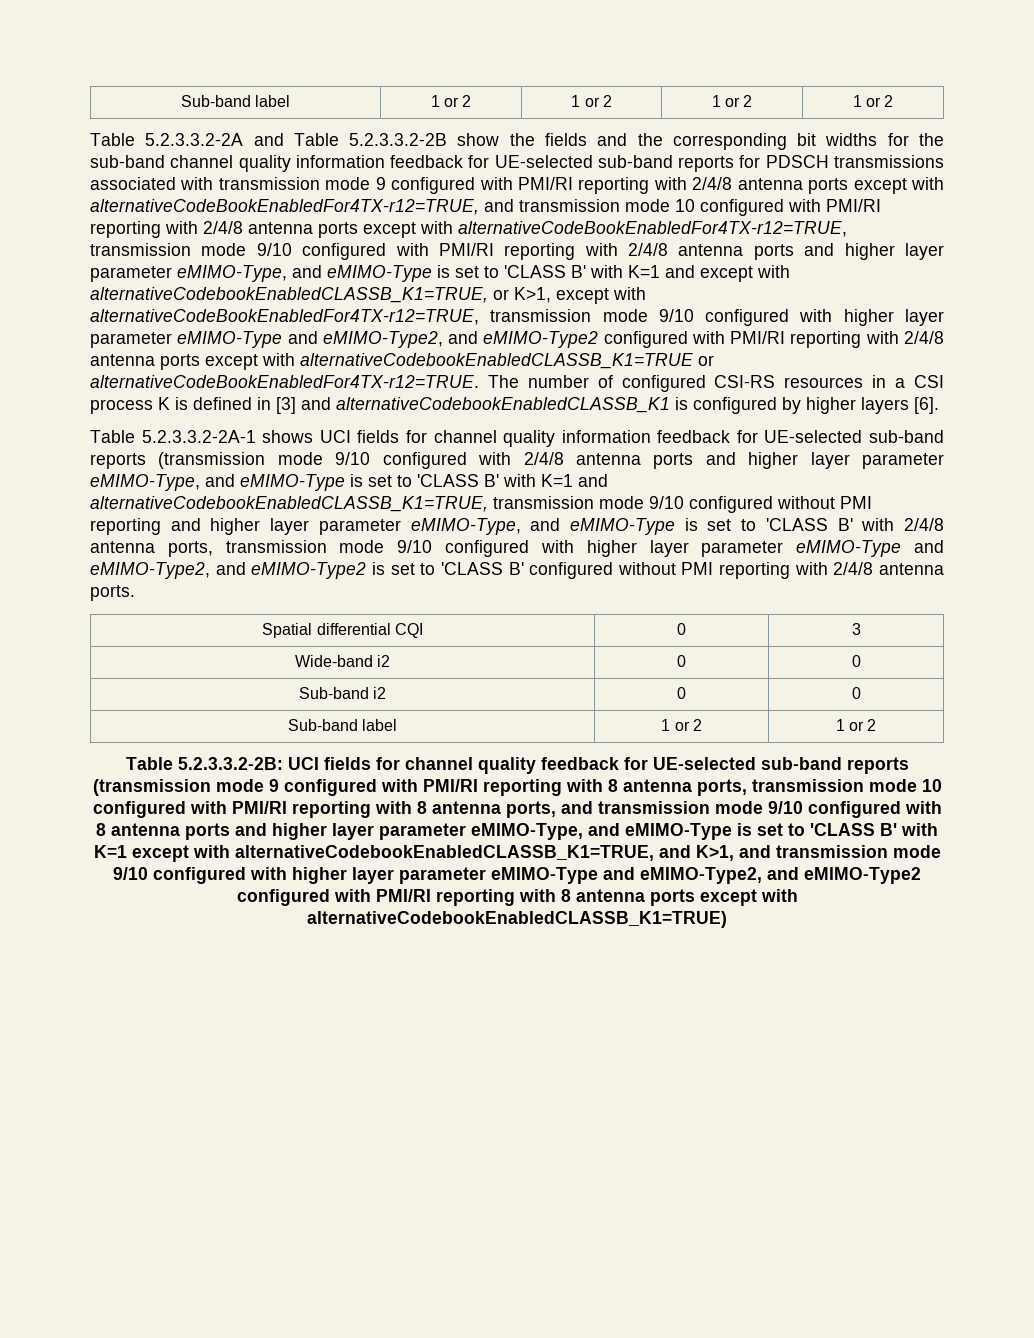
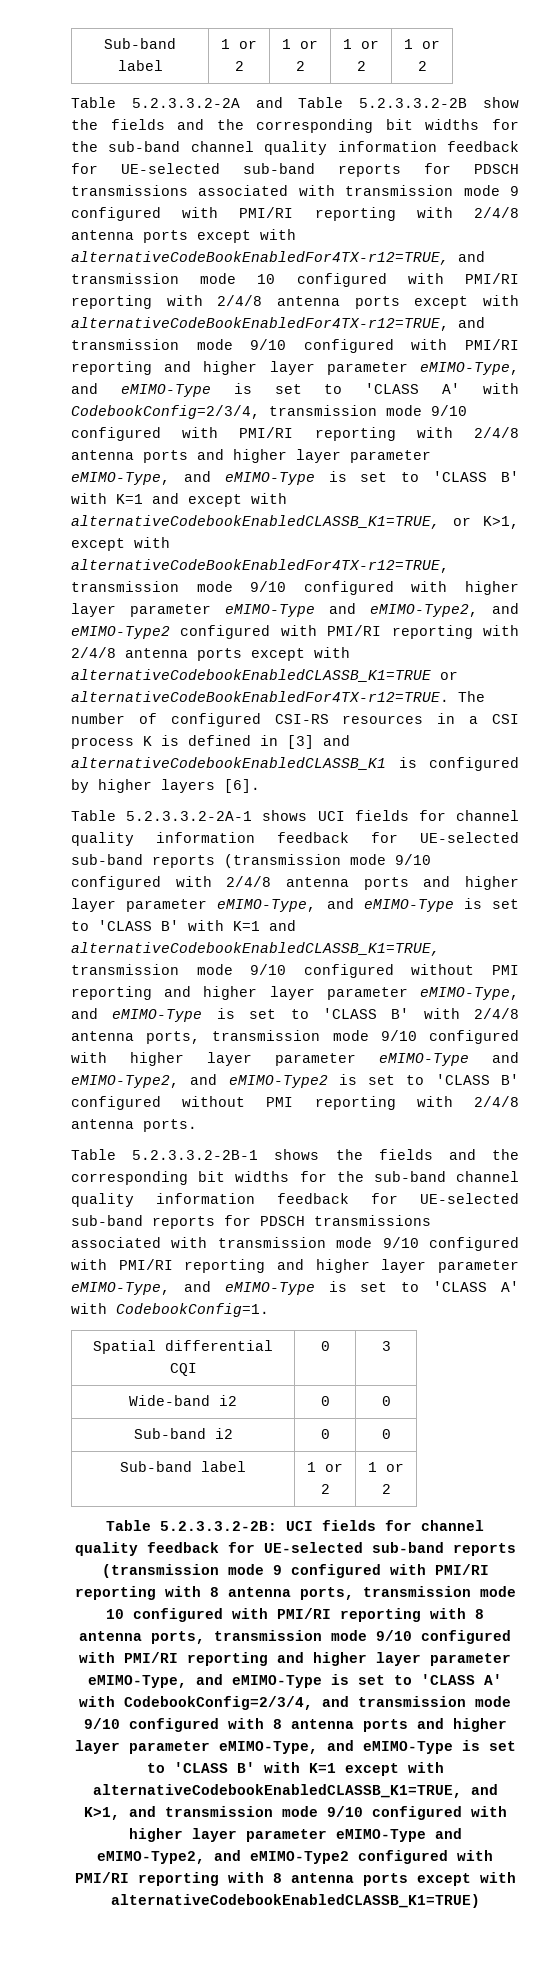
- Table 5.2.3.3.2-2A and Table 5.2.3.3.2-2B show the fields and the corresponding bit widths for the sub-band channel quality information feedback for UE-selected sub-band reports for PDSCH transmissions associated with transmission mode 9 configured with PMI/RI reporting with 2/4/8 antenna ports except with alternativeCodeBookEnabledFor4TX-r12=TRUE, and transmission mode 10 configured with PMI/RI reporting with 2/4/8 antenna ports except with alternativeCodeBookEnabledFor4TX-r12=TRUE, transmission mode 9/10 configured with PMI/RI reporting with 2/4/8 antenna ports and higher layer parameter eMIMO-Type, and eMIMO-Type is set to 'CLASS B' with K=1 and except with alternativeCodebookEnabledCLASSB_K1=TRUE, or K>1, except with alternativeCodeBookEnabledFor4TX-r12=TRUE, transmission mode 9/10 configured with higher layer parameter eMIMO-Type and eMIMO-Type2, and eMIMO-Type2 configured with PMI/RI reporting with 2/4/8 antenna ports except with alternativeCodebookEnabledCLASSB_K1=TRUE or alternativeCodeBookEnabledFor4TX-r12=TRUE.
+ Table 5.2.3.3.2-2A and Table 5.2.3.3.2-2B show the fields and the corresponding bit widths for the sub-band channel quality information feedback for UE-selected sub-band reports for PDSCH transmissions associated with transmission mode 9 configured with PMI/RI reporting with 2/4/8 antenna ports except with alternativeCodeBookEnabledFor4TX-r12=TRUE, and transmission mode 10 configured with PMI/RI reporting with 2/4/8 antenna ports except with alternativeCodeBookEnabledFor4TX-r12=TRUE, and transmission mode 9/10 configured with PMI/RI reporting and higher layer parameter eMIMO-Type, and eMIMO-Type is set to 'CLASS A' with CodebookConfig=2/3/4, transmission mode 9/10 configured with PMI/RI reporting with 2/4/8 antenna ports and higher layer parameter eMIMO-Type, and eMIMO-Type is set to 'CLASS B' with K=1 and except with alternativeCodebookEnabledCLASSB_K1=TRUE, or K>1, except with alternativeCodeBookEnabledFor4TX-r12=TRUE, transmission mode 9/10 configured with higher layer parameter eMIMO-Type and eMIMO-Type2, and eMIMO-Type2 configured with PMI/RI reporting with 2/4/8 antenna ports except with alternativeCodebookEnabledCLASSB_K1=TRUE or alternativeCodeBookEnabledFor4TX-r12=TRUE.
+ Table 5.2.3.3.2-2B-1 shows the fields and the corresponding bit widths for the sub-band channel quality information feedback for UE-selected sub-band reports for PDSCH transmissions associated with transmission mode 9/10 configured with PMI/RI reporting and higher layer parameter eMIMO-Type, and eMIMO-Type is set to 'CLASS A' with CodebookConfig=1.
- UCI fields for channel quality feedback for UE-selected sub-band reports (transmission mode 9 configured with PMI/RI reporting with 8 antenna ports, transmission mode 10 configured with PMI/RI reporting with 8 antenna ports, and transmission mode 9/10 configured with 8 antenna ports and higher layer parameter eMIMO-Type, and eMIMO-Type is set to 'CLASS B' with K=1 except with alternativeCodebookEnabledCLASSB_K1=TRUE, and K>1, and transmission mode 9/10 configured with higher layer parameter eMIMO-Type and eMIMO-Type2, and eMIMO-Type2 configured with PMI/RI reporting with 8 antenna ports except with alternativeCodebookEnabledCLASSB_K1=TRUE)
+ UCI fields for channel quality feedback for UE-selected sub-band reports (transmission mode 9 configured with PMI/RI reporting with 8 antenna ports, transmission mode 10 configured with PMI/RI reporting with 8 antenna ports, transmission mode 9/10 configured with PMI/RI reporting and higher layer parameter eMIMO-Type, and eMIMO-Type is set to 'CLASS A' with CodebookConfig=2/3/4, and transmission mode 9/10 configured with 8 antenna ports and higher layer parameter eMIMO-Type, and eMIMO-Type is set to 'CLASS B' with K=1 except with alternativeCodebookEnabledCLASSB_K1=TRUE, and K>1, and transmission mode 9/10 configured with higher layer parameter eMIMO-Type and eMIMO-Type2, and eMIMO-Type2 configured with PMI/RI reporting with 8 antenna ports except with alternativeCodebookEnabledCLASSB_K1=TRUE)

